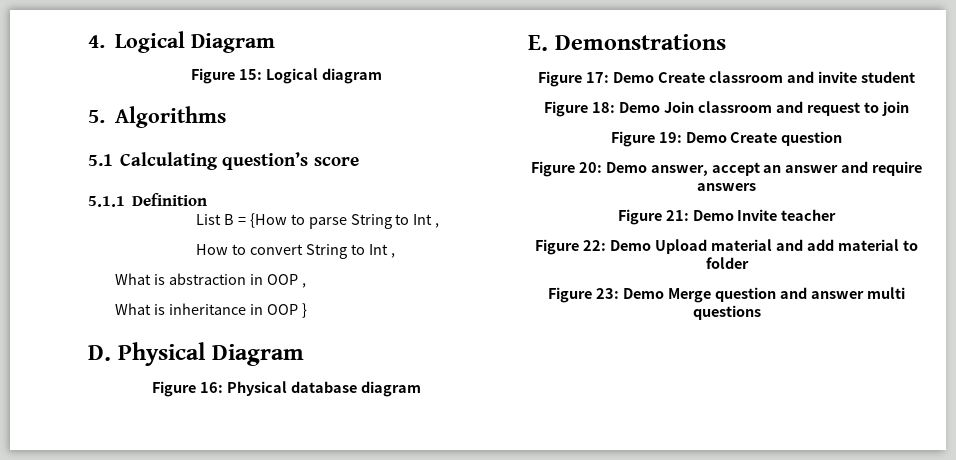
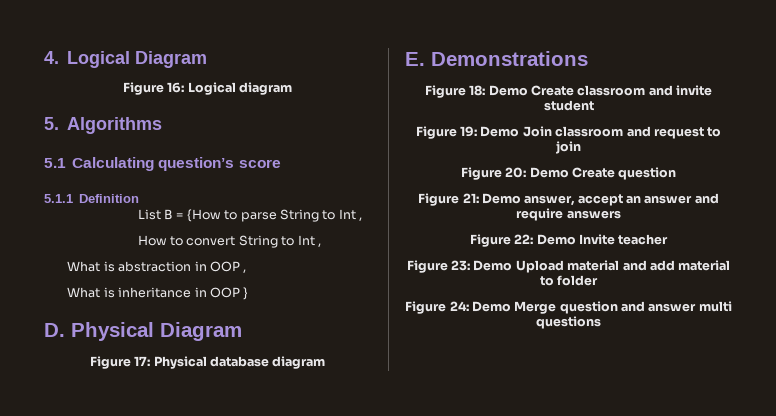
- Figure 15: Logical diagram
+ Figure 16: Logical diagram
- Figure 16: Physical database diagram
+ Figure 17: Physical database diagram
- Figure 17: Demo Create classroom and invite student
+ Figure 18: Demo Create classroom and invite student
- Figure 18: Demo Join classroom and request to join
+ Figure 19: Demo Join classroom and request to join
- Figure 19: Demo Create question
+ Figure 20: Demo Create question
- Figure 20: Demo answer, accept an answer and require answers
+ Figure 21: Demo answer, accept an answer and require answers
- Figure 21: Demo Invite teacher
+ Figure 22: Demo Invite teacher
- Figure 22: Demo Upload material and add material to folder
+ Figure 23: Demo Upload material and add material to folder
- Figure 23: Demo Merge question and answer multi questions
+ Figure 24: Demo Merge question and answer multi questions

